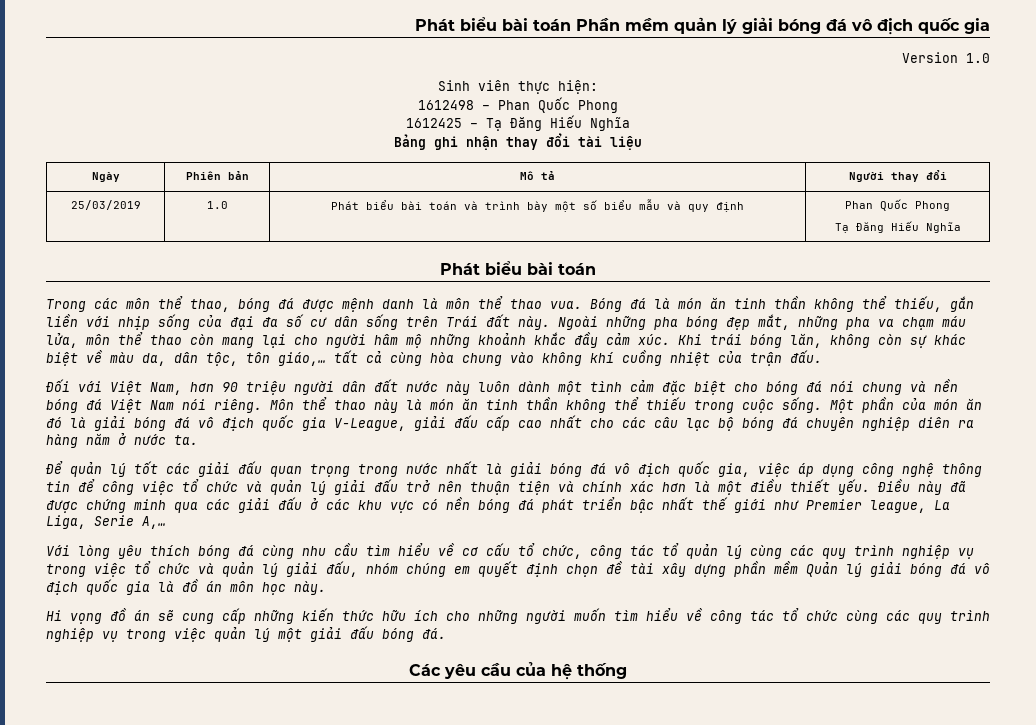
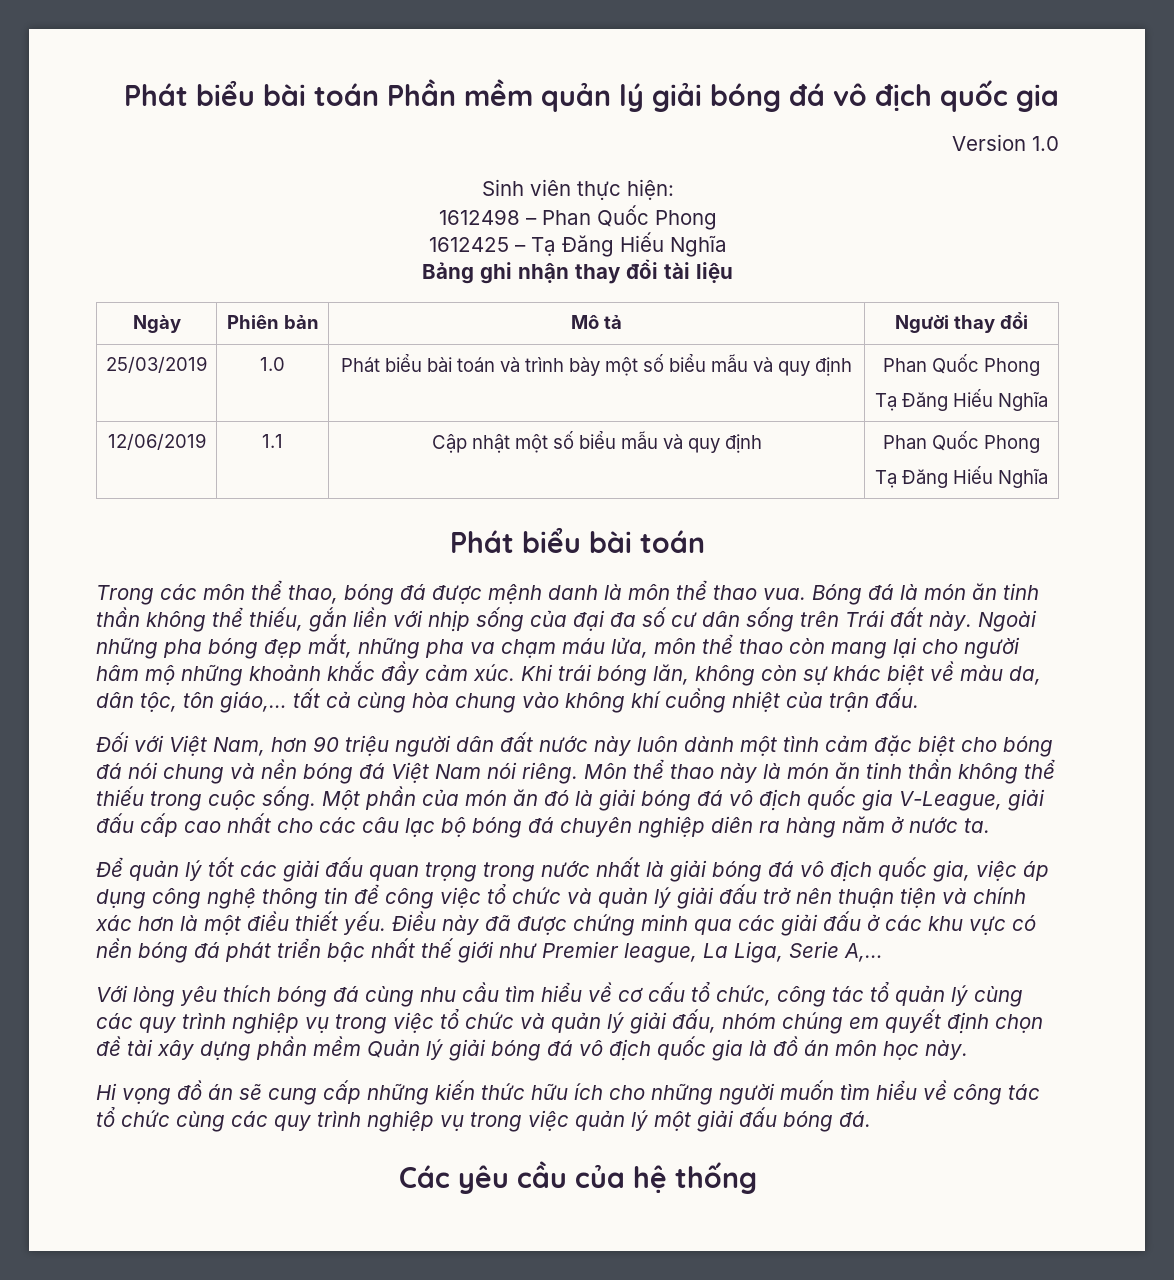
+ 12/06/2019 | 1.1 | Cập nhật một số biểu mẫu và quy định | Phan Quốc Phong
+ Tạ Đăng Hiếu Nghĩa

